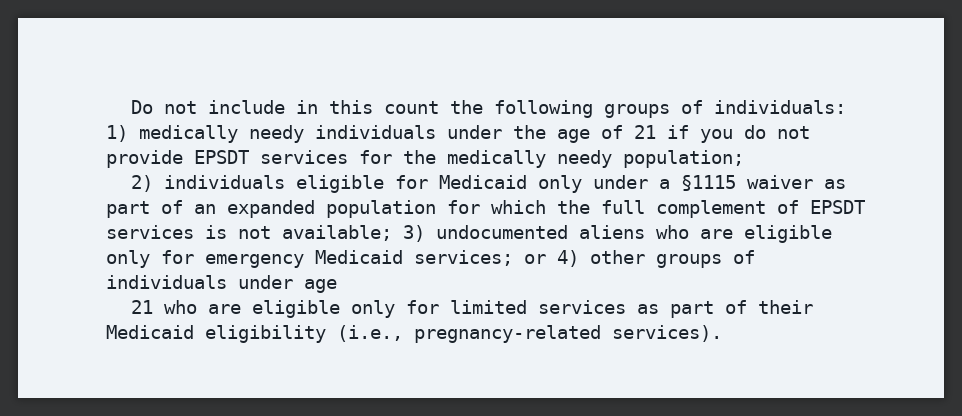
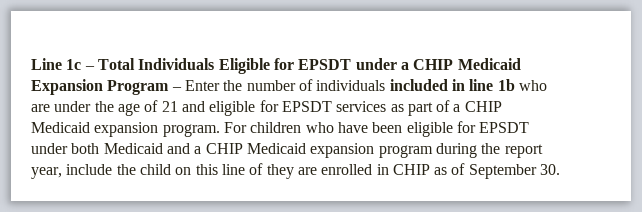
- Do not include in this count the following groups of individuals: 1) medically needy individuals under the age of 21 if you do not provide EPSDT services for the medically needy population;
- 2) individuals eligible for Medicaid only under a §1115 waiver as part of an expanded population for which the full complement of EPSDT services is not available; 3) undocumented aliens who are eligible only for emergency Medicaid services; or 4) other groups of individuals under age
- 21 who are eligible only for limited services as part of their Medicaid eligibility (i.e., pregnancy-related services).
+ Line 1c – Total Individuals Eligible for EPSDT under a CHIP Medicaid Expansion Program – Enter the number of individuals included in line 1b who are under the age of 21 and eligible for EPSDT services as part of a CHIP Medicaid expansion program. For children who have been eligible for EPSDT under both Medicaid and a CHIP Medicaid expansion program during the report year, include the child on this line of they are enrolled in CHIP as of September 30.

